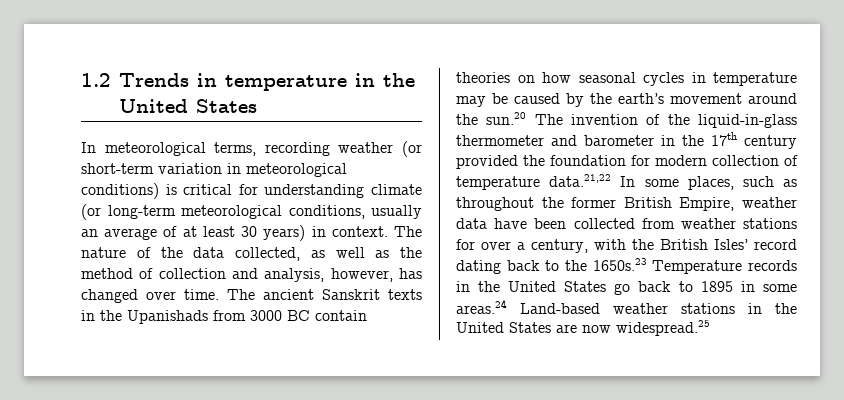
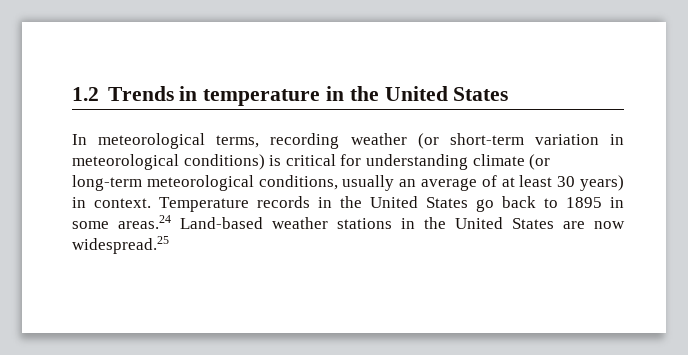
- The nature of the data collected, as well as the method of collection and analysis, however, has changed over time. The ancient Sanskrit texts in the Upanishads from 3000 BC contain theories on how seasonal cycles in temperature may be caused by the earth’s movement around the sun.20 The invention of the liquid-in-glass thermometer and barometer in the 17th century provided the foundation for modern collection of temperature data.21,22 In some places, such as throughout the former British Empire, weather data have been collected from weather stations for over a century, with the British Isles’ record dating back to the 1650s.23 Temperature records in the United States go back to 1895 in some areas.24 Land-based weather stations in the United States are now widespread.25
+ Temperature records in the United States go back to 1895 in some areas.24 Land-based weather stations in the United States are now widespread.25

